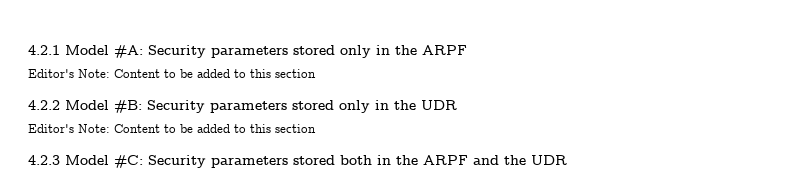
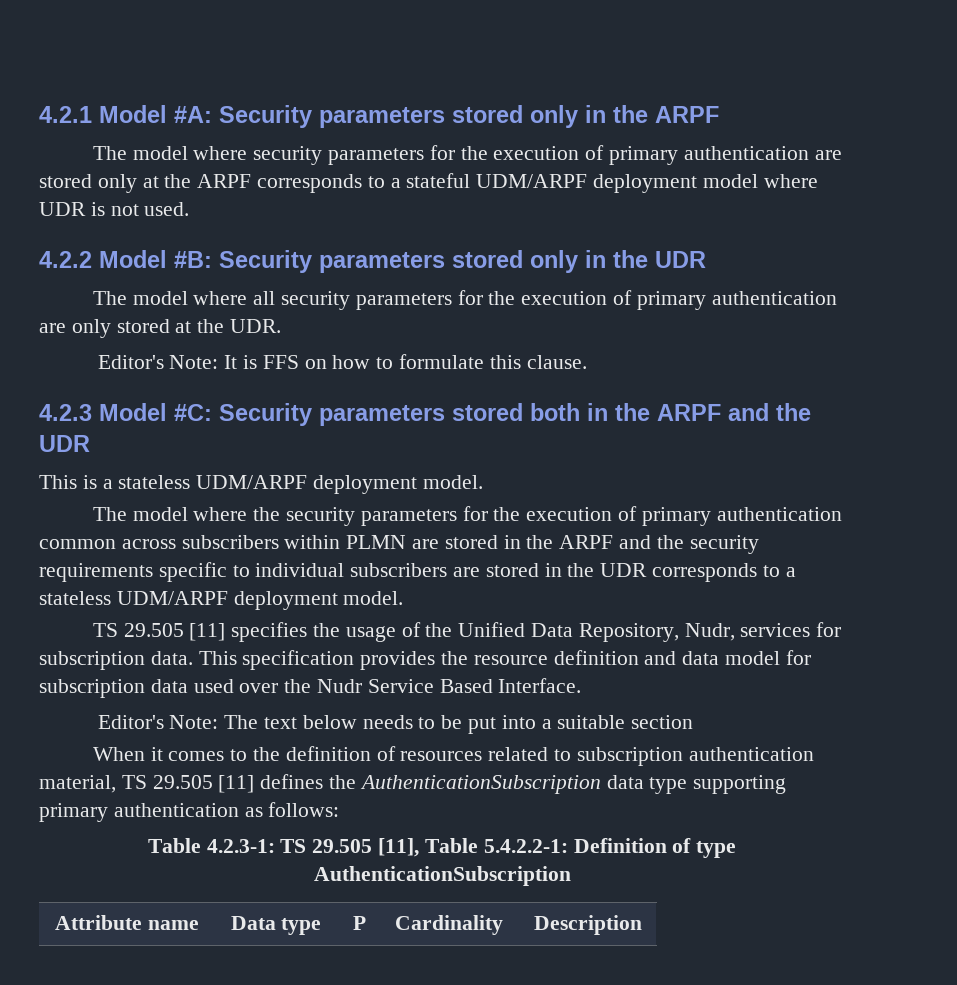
  4.2.1 Model #A: Security parameters stored only in the ARPF
- Editor's Note: Content to be added to this section
+ The model where security parameters for the execution of primary authentication are stored only at the ARPF corresponds to a stateful UDM/ARPF deployment model where UDR is not used.
  4.2.2 Model #B: Security parameters stored only in the UDR
- Editor's Note: Content to be added to this section
+ The model where all security parameters for the execution of primary authentication are only stored at the UDR.
+ Editor's Note: It is FFS on how to formulate this clause.
+ This is a stateless UDM/ARPF deployment model.
+ The model where the security parameters for the execution of primary authentication common across subscribers within PLMN are stored in the ARPF and the security requirements specific to individual subscribers are stored in the UDR corresponds to a stateless UDM/ARPF deployment model.
+ TS 29.505 [11] specifies the usage of the Unified Data Repository, Nudr, services for subscription data. This specification provides the resource definition and data model for subscription data used over the Nudr Service Based Interface.
+ Editor's Note: The text below needs to be put into a suitable section
+ When it comes to the definition of resources related to subscription authentication material, TS 29.505 [11] defines the AuthenticationSubscription data type supporting primary authentication as follows:
+ Table 4.2.3-1: TS 29.505 [11], Table 5.4.2.2-1: Definition of type AuthenticationSubscription
+ Attribute name | Data type | P | Cardinality | Description

